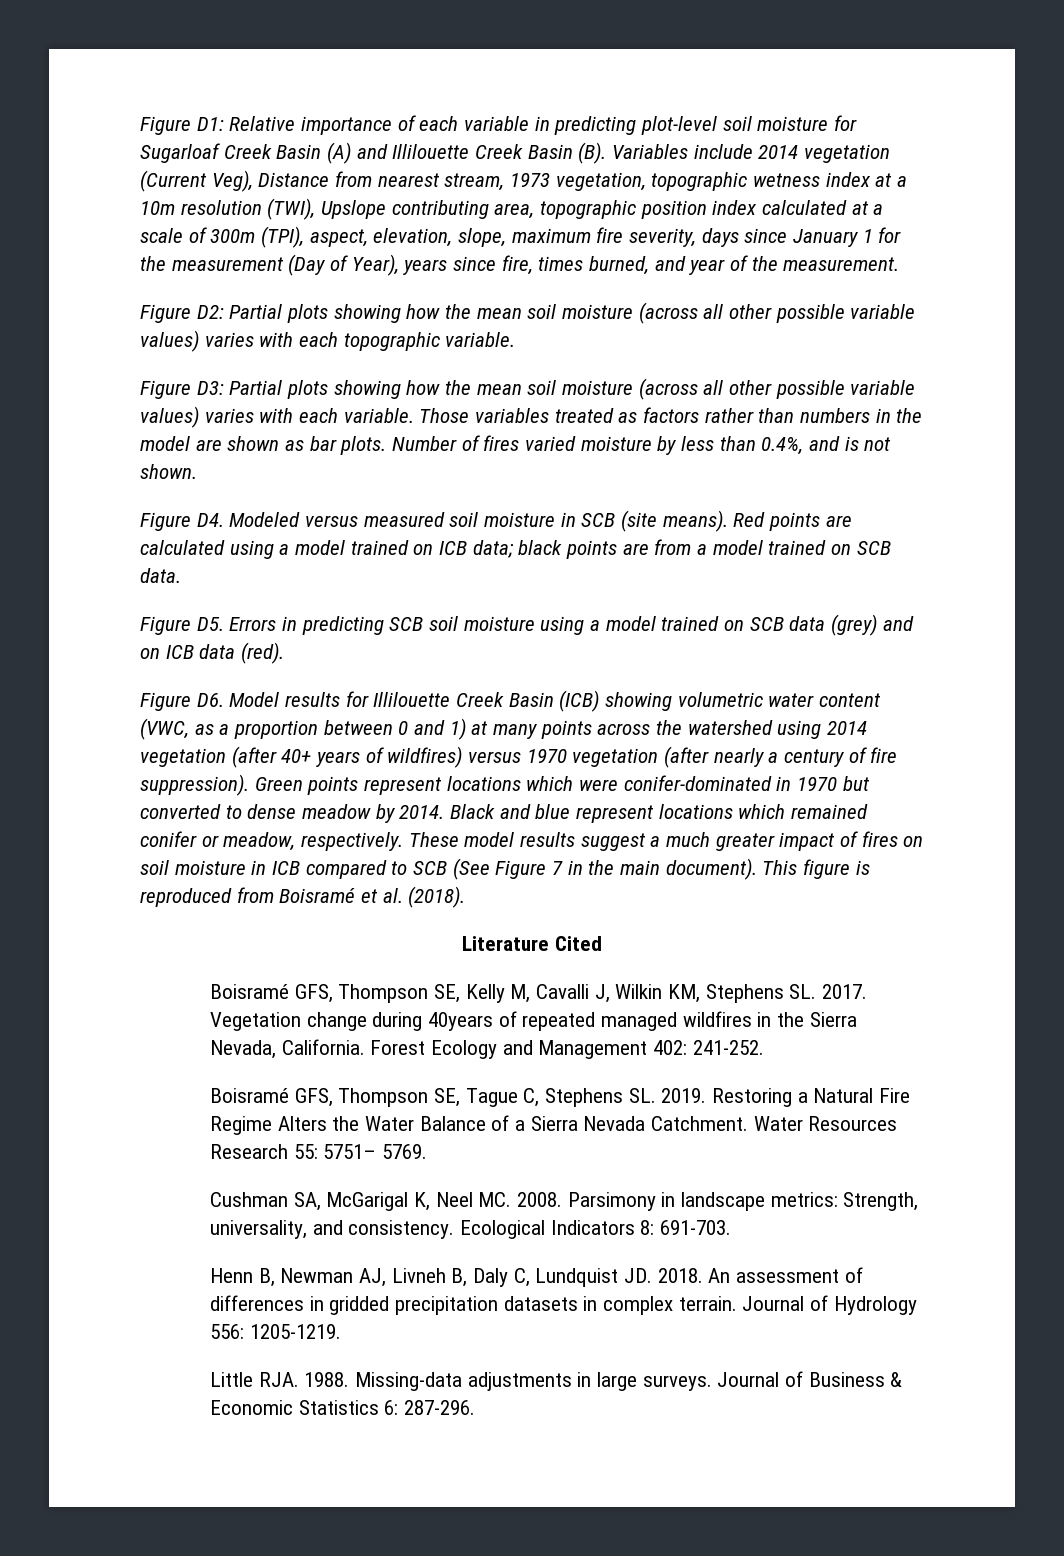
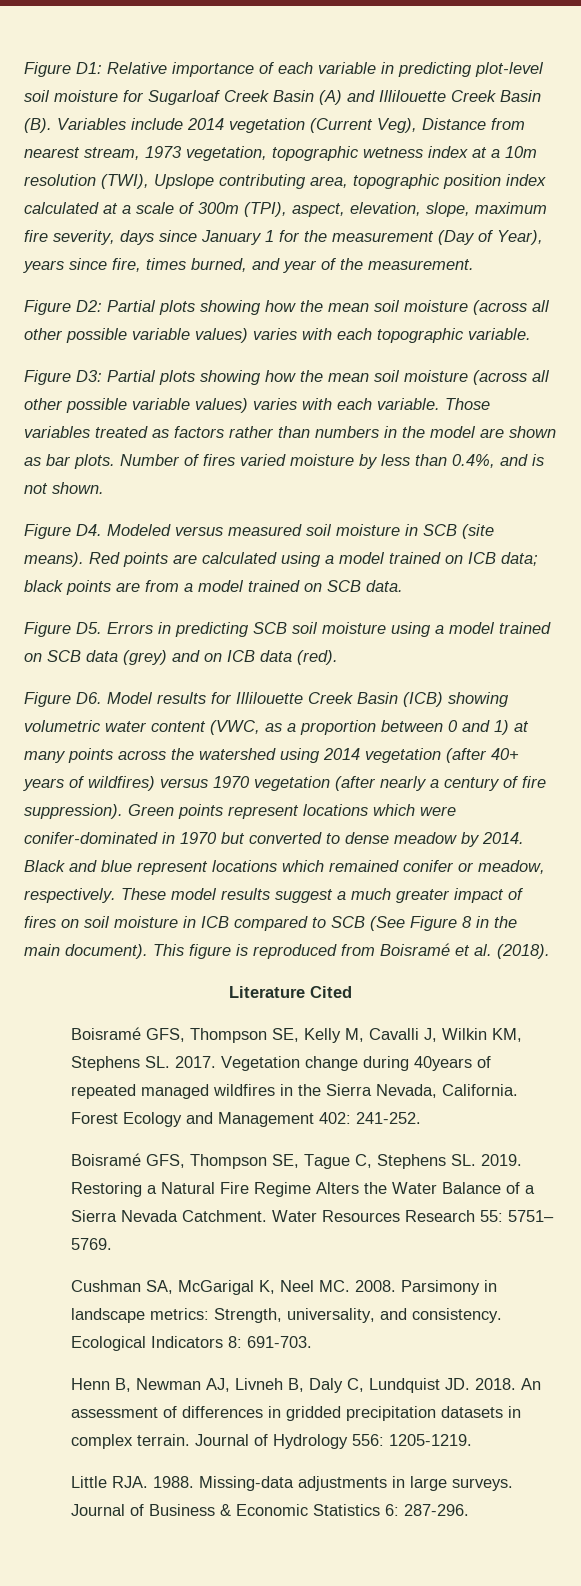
- These model results suggest a much greater impact of fires on soil moisture in ICB compared to SCB (See Figure 7 in the main document).
+ These model results suggest a much greater impact of fires on soil moisture in ICB compared to SCB (See Figure 8 in the main document).

